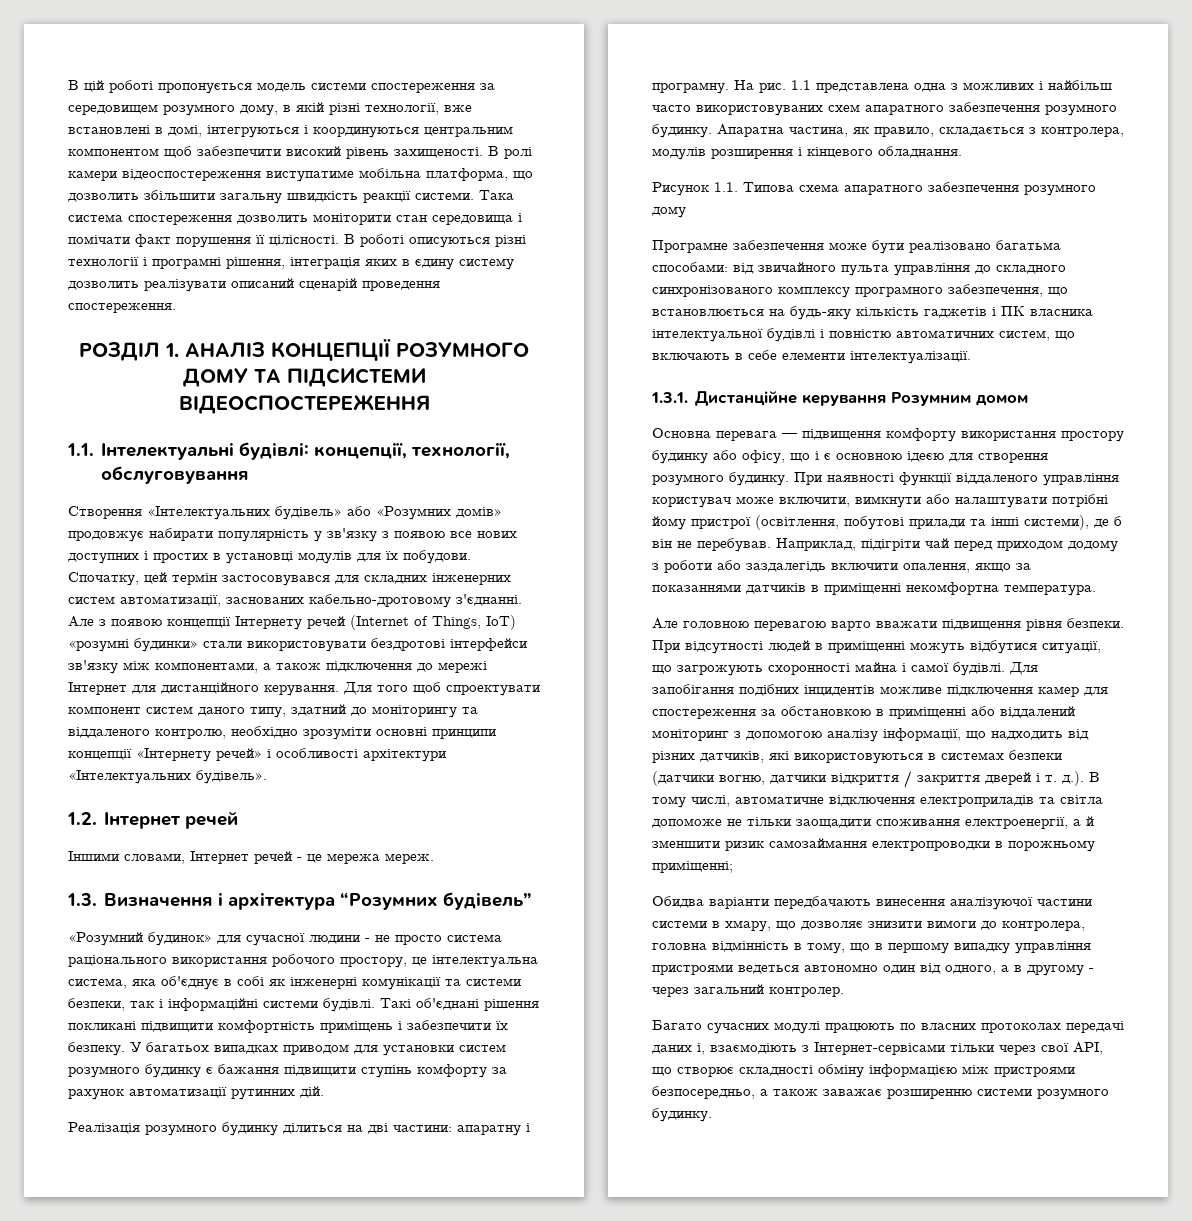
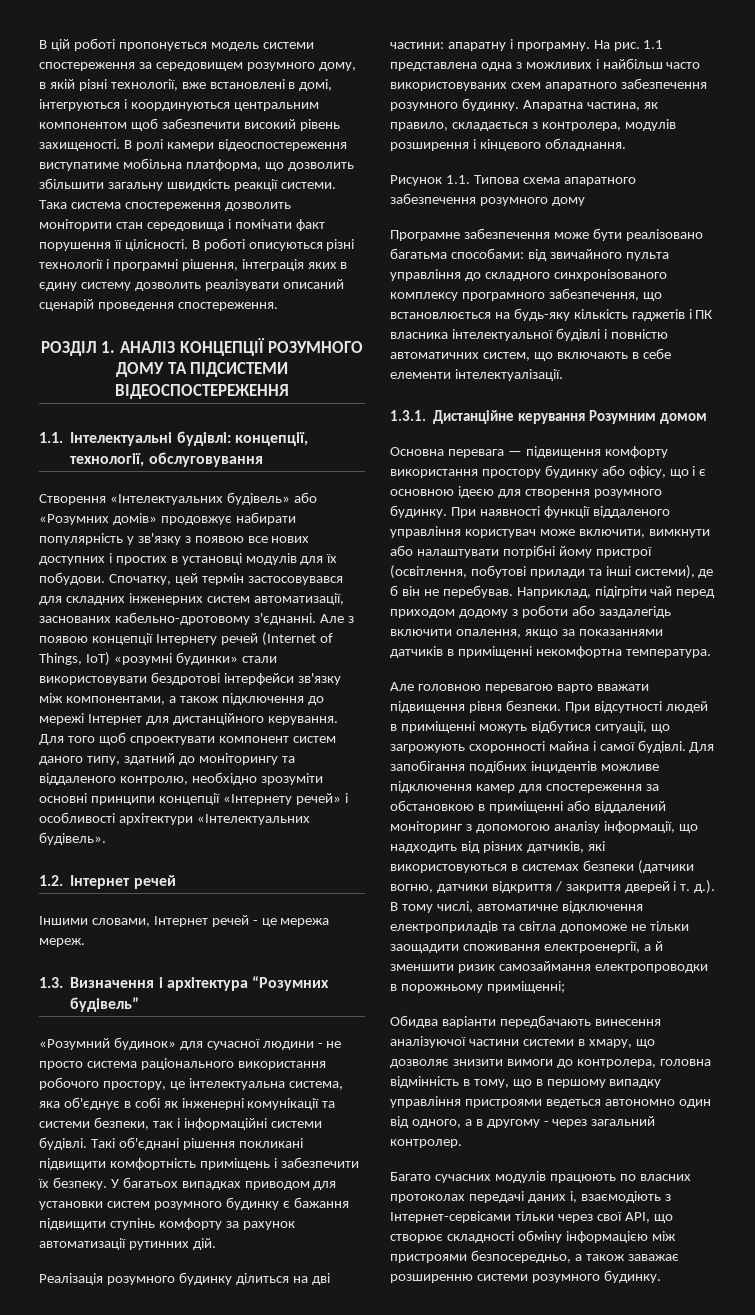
- Багато сучасних модулі працюють по власних протоколах передачі даних і, взаємодіють з Інтернет-сервісами тільки через свої API, що створює складності обміну інформацією між пристроями безпосередньо, а також заважає розширенню системи розумного будинку.
+ Багато сучасних модулів працюють по власних протоколах передачі даних і, взаємодіють з Інтернет-сервісами тільки через свої API, що створює складності обміну інформацією між пристроями безпосередньо, а також заважає розширенню системи розумного будинку.

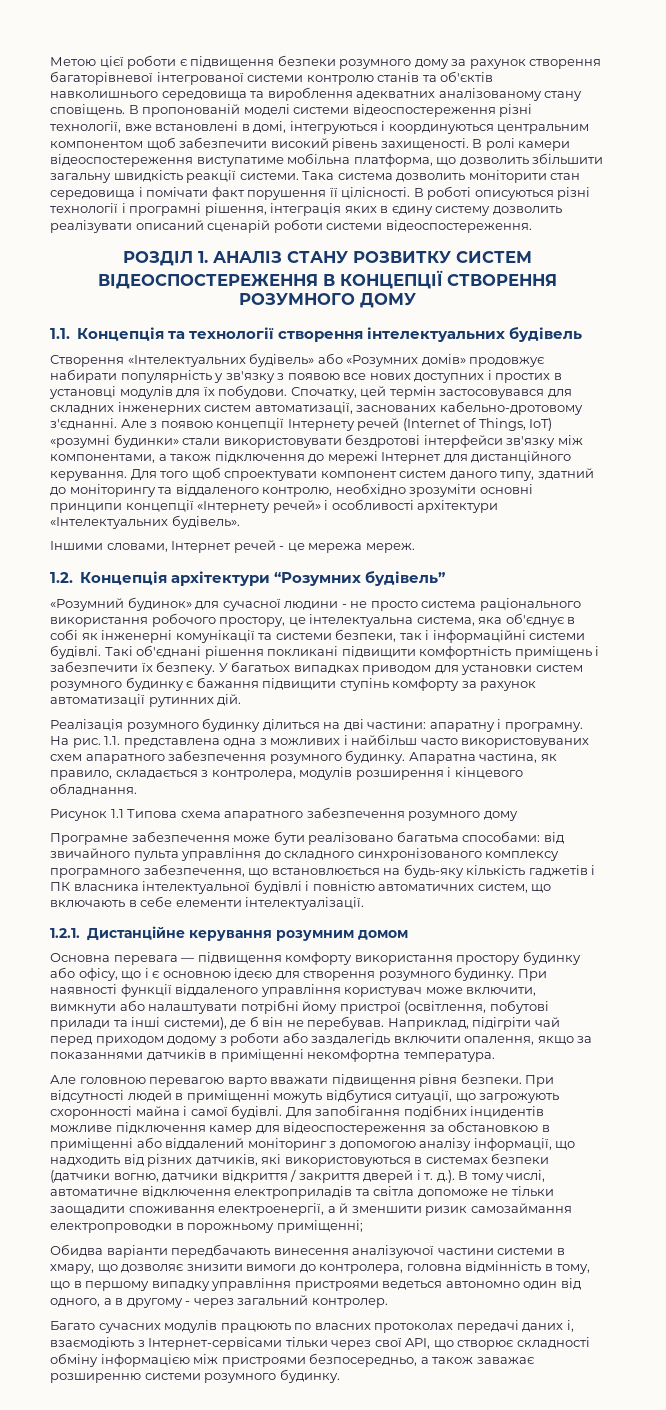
- В цій роботі пропонується модель системи спостереження за середовищем розумного дому, в якій різні технології, вже встановлені в домі, інтегруються і координуються центральним компонентом щоб забезпечити високий рівень захищеності.
+ Метою цієї роботи є підвищення безпеки розумного дому за рахунок створення багаторівневої інтегрованої системи контролю станів та об'єктів навколишнього середовища та вироблення адекватних аналізованому стану сповіщень. В пропонованій моделі системи відеоспостереження різні технології, вже встановлені в домі, інтегруються і координуються центральним компонентом щоб забезпечити високий рівень захищеності.
- Така система спостереження дозволить моніторити стан середовища і помічати факт порушення її цілісності.
+ Така система дозволить моніторити стан середовища і помічати факт порушення її цілісності.
- В роботі описуються різні технології і програмні рішення, інтеграція яких в єдину систему дозволить реалізувати описаний сценарій проведення спостереження.
+ В роботі описуються різні технології і програмні рішення, інтеграція яких в єдину систему дозволить реалізувати описаний сценарій роботи системи відеоспостереження.
- РОЗДІЛ 1. АНАЛІЗ КОНЦЕПЦІЇ РОЗУМНОГО ДОМУ ТА ПІДСИСТЕМИ ВІДЕОСПОСТЕРЕЖЕННЯ
- 1.1. Інтелектуальні будівлі: концепції, технології, обслуговування
+ РОЗДІЛ 1. АНАЛІЗ СТАНУ РОЗВИТКУ СИСТЕМ ВІДЕОСПОСТЕРЕЖЕННЯ В КОНЦЕПЦІЇ СТВОРЕННЯ РОЗУМНОГО ДОМУ
+ 1.1. Концепція та технології створення інтелектуальних будівель
- 1.2. Інтернет речей
- 1.3. Визначення і архітектура “Розумних будівель”
+ 1.2. Концепція архітектури “Розумних будівель”
- 1.1 представлена одна з можливих і найбільш часто використовуваних схем апаратного забезпечення розумного будинку.
+ 1.1. представлена одна з можливих і найбільш часто використовуваних схем апаратного забезпечення розумного будинку.
- Рисунок 1.1. Типова схема апаратного забезпечення розумного дому
+ Рисунок 1.1 Типова схема апаратного забезпечення розумного дому
- 1.3.1. Дистанційне керування Розумним домом
+ 1.2.1. Дистанційне керування розумним домом
- Для запобігання подібних інцидентів можливе підключення камер для спостереження за обстановкою в приміщенні або віддалений моніторинг з допомогою аналізу інформації, що надходить від різних датчиків, які використовуються в системах безпеки (датчики вогню, датчики відкриття / закриття дверей і т. д.). В тому числі, автоматичне відключення електроприладів та світла допоможе не тільки заощадити споживання електроенергії, а й зменшити ризик самозаймання електропроводки в порожньому приміщенні;
+ Для запобігання подібних інцидентів можливе підключення камер для відеоспостереження за обстановкою в приміщенні або віддалений моніторинг з допомогою аналізу інформації, що надходить від різних датчиків, які використовуються в системах безпеки (датчики вогню, датчики відкриття / закриття дверей і т. д.). В тому числі, автоматичне відключення електроприладів та світла допоможе не тільки заощадити споживання електроенергії, а й зменшити ризик самозаймання електропроводки в порожньому приміщенні;

